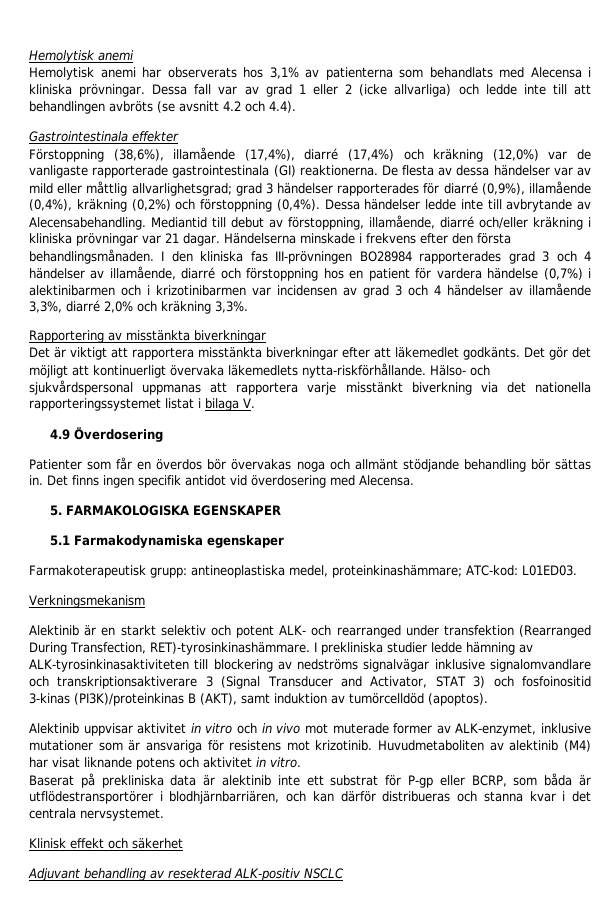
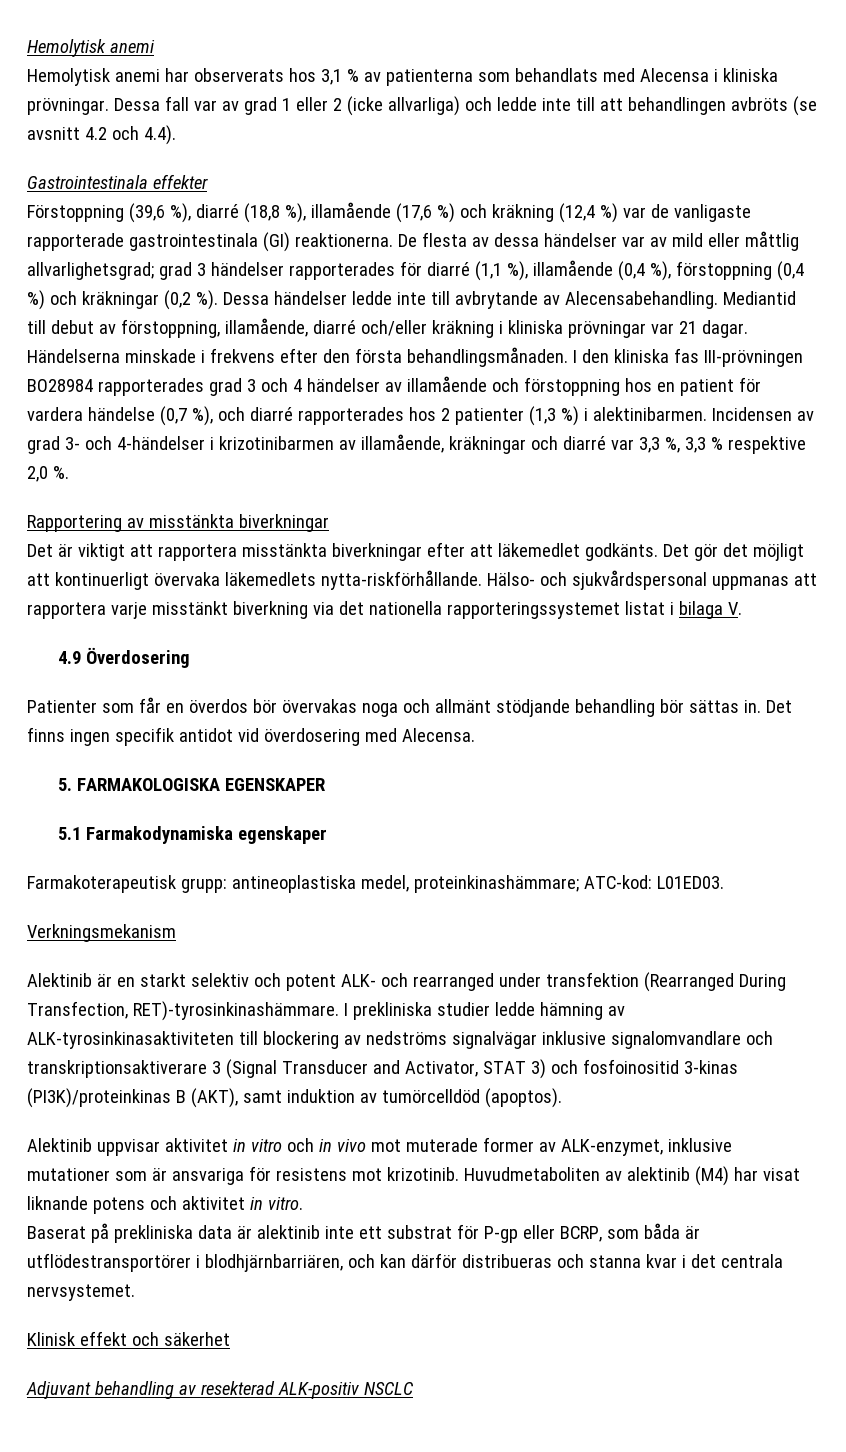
- Hemolytisk anemi har observerats hos 3,1% av patienterna som behandlats med Alecensa i kliniska prövningar.
+ Hemolytisk anemi har observerats hos 3,1 % av patienterna som behandlats med Alecensa i kliniska prövningar.
- Förstoppning (38,6%), illamående (17,4%), diarré (17,4%) och kräkning (12,0%) var de vanligaste rapporterade gastrointestinala (GI) reaktionerna.
+ Förstoppning (39,6 %), diarré (18,8 %), illamående (17,6 %) och kräkning (12,4 %) var de vanligaste rapporterade gastrointestinala (GI) reaktionerna.
- De flesta av dessa händelser var av mild eller måttlig allvarlighetsgrad; grad 3 händelser rapporterades för diarré (0,9%), illamående (0,4%), kräkning (0,2%) och förstoppning (0,4%).
+ De flesta av dessa händelser var av mild eller måttlig allvarlighetsgrad; grad 3 händelser rapporterades för diarré (1,1 %), illamående (0,4 %), förstoppning (0,4 %) och kräkningar (0,2 %).
- I den kliniska fas III-prövningen BO28984 rapporterades grad 3 och 4 händelser av illamående, diarré och förstoppning hos en patient för vardera händelse (0,7%) i alektinibarmen och i krizotinibarmen var incidensen av grad 3 och 4 händelser av illamående 3,3%, diarré 2,0% och kräkning 3,3%.
+ I den kliniska fas III-prövningen BO28984 rapporterades grad 3 och 4 händelser av illamående och förstoppning hos en patient för vardera händelse (0,7 %), och diarré rapporterades hos 2 patienter (1,3 %) i alektinibarmen. Incidensen av grad 3- och 4-händelser i krizotinibarmen av illamående, kräkningar och diarré var 3,3 %, 3,3 % respektive 2,0 %.

